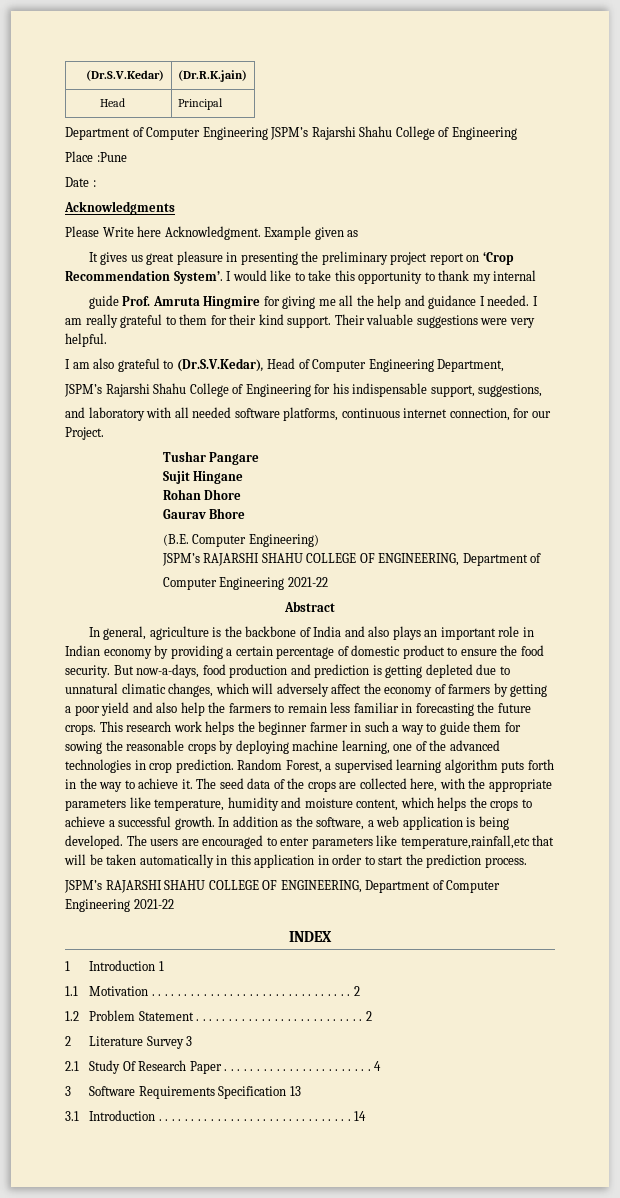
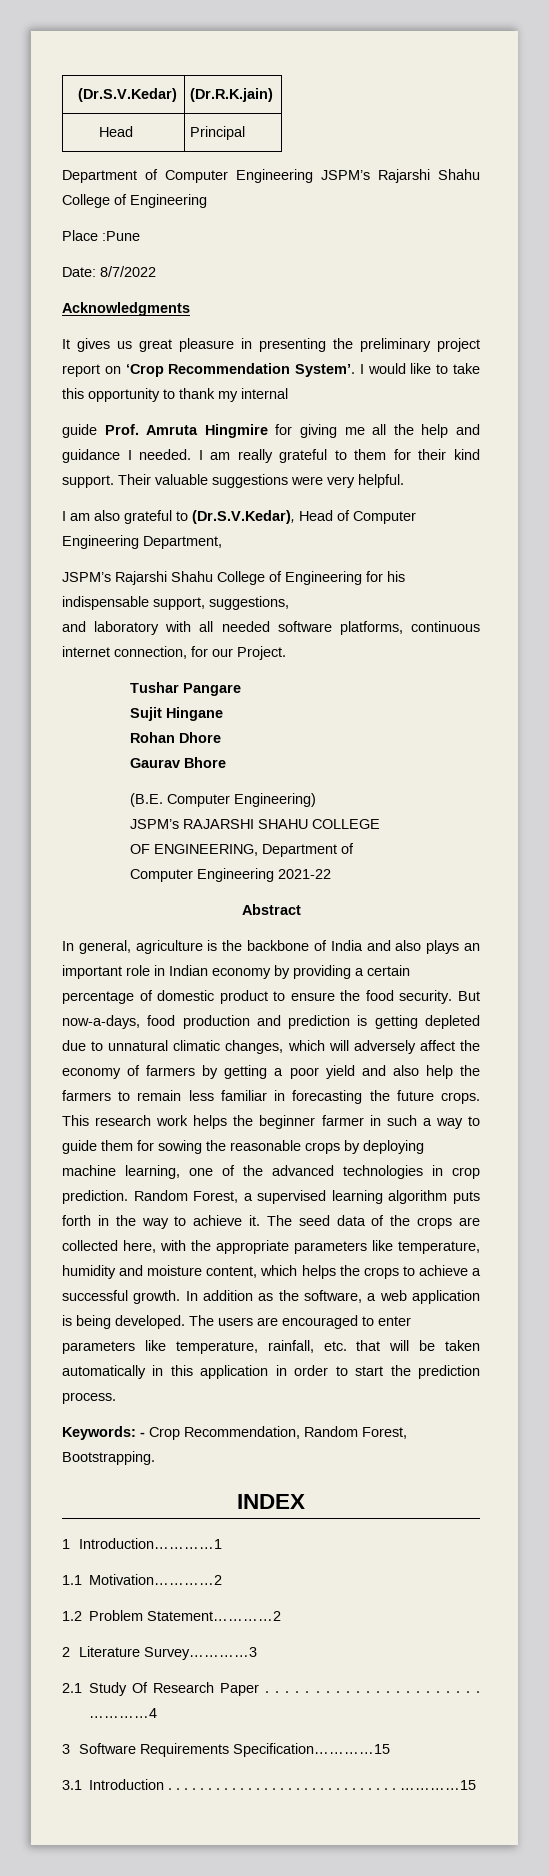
- Date :
+ Date: 8/7/2022
- Please Write here Acknowledgment. Example given as
  (B.E. Computer Engineering)
- JSPM’s RAJARSHI SHAHU COLLEGE OF ENGINEERING, Department of
+ JSPM’s RAJARSHI SHAHU COLLEGE
+ OF ENGINEERING, Department of
- The users are encouraged to enter parameters like temperature,rainfall,etc that will be taken automatically in this application in order to start the prediction process.
+ The users are encouraged to enter parameters like temperature, rainfall, etc. that will be taken automatically in this application in order to start the prediction process.
- JSPM’s RAJARSHI SHAHU COLLEGE OF ENGINEERING, Department of Computer Engineering 2021-22
+ Keywords: - Crop Recommendation, Random Forest, Bootstrapping.
- 1 Introduction 1
+ 1 Introduction…………1
- 1.1 Motivation . . . . . . . . . . . . . . . . . . . . . . . . . . . . . . . 2
- 1.2 Problem Statement . . . . . . . . . . . . . . . . . . . . . . . . . . 2
+ 1.1 Motivation…………2
+ 1.2 Problem Statement…………2
- 2 Literature Survey 3
+ 2 Literature Survey…………3
- 2.1 Study Of Research Paper . . . . . . . . . . . . . . . . . . . . . . . 4
+ 2.1 Study Of Research Paper . . . . . . . . . . . . . . . . . . . . . . …………4
- 3 Software Requirements Specification 13
+ 3 Software Requirements Specification…………15
- 3.1 Introduction . . . . . . . . . . . . . . . . . . . . . . . . . . . . . . 14
+ 3.1 Introduction . . . . . . . . . . . . . . . . . . . . . . . . . . . . . …………15

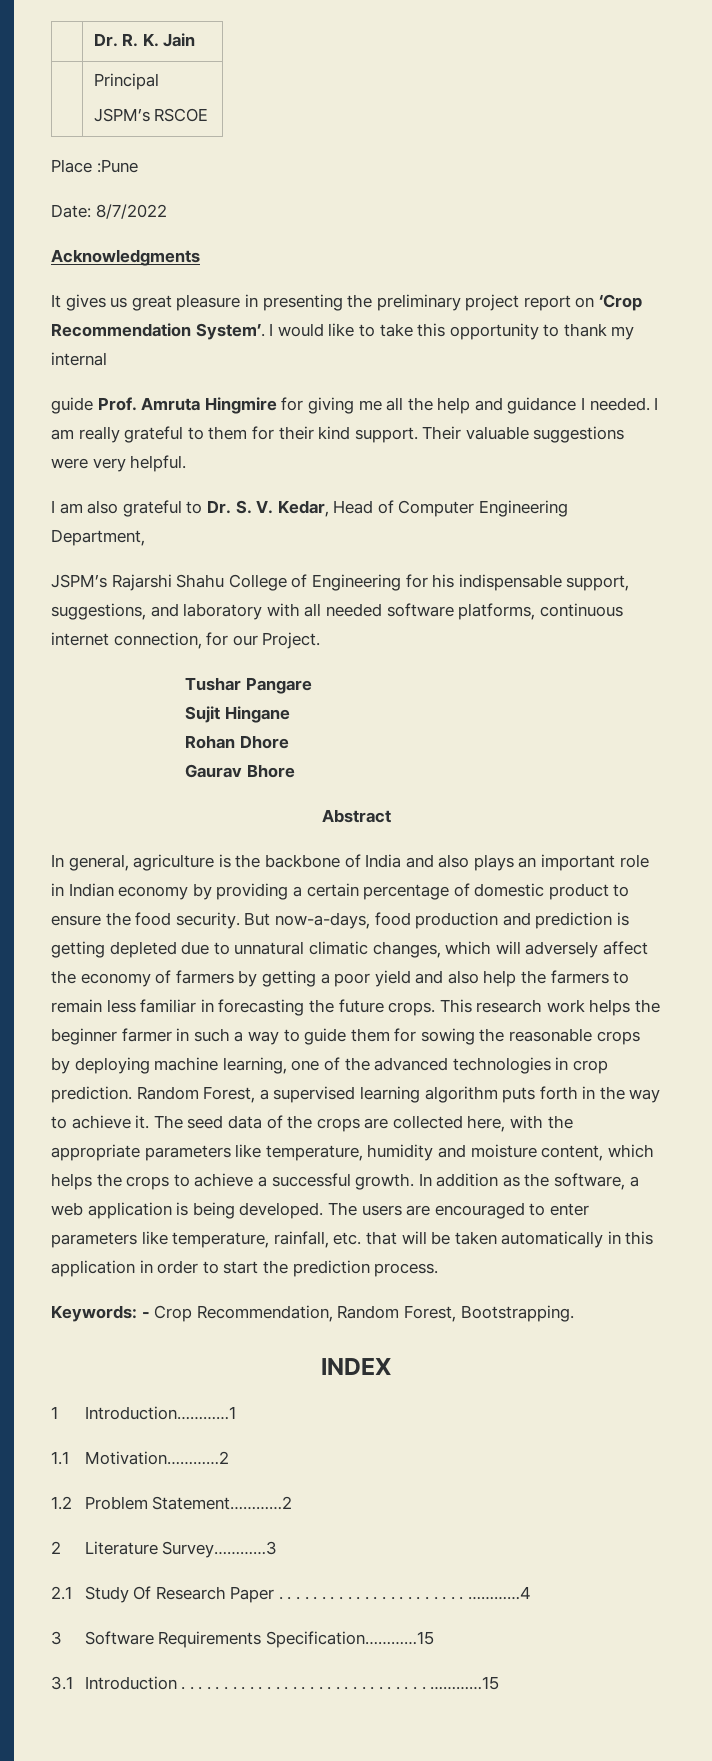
- (Dr.S.V.Kedar) | (Dr.R.K.jain)
- Head | Principal
- Department of Computer Engineering JSPM’s Rajarshi Shahu College of Engineering
+ | Dr. R. K. Jain
+ | Principal
+ JSPM’s RSCOE
- I am also grateful to (Dr.S.V.Kedar), Head of Computer Engineering Department,
+ I am also grateful to Dr. S. V. Kedar, Head of Computer Engineering Department,
- JSPM’s Rajarshi Shahu College of Engineering for his indispensable support, suggestions,
- and laboratory with all needed software platforms, continuous internet connection, for our Project.
+ JSPM’s Rajarshi Shahu College of Engineering for his indispensable support, suggestions, and laboratory with all needed software platforms, continuous internet connection, for our Project.
- (B.E. Computer Engineering)
- JSPM’s RAJARSHI SHAHU COLLEGE
- OF ENGINEERING, Department of
- Computer Engineering 2021-22

